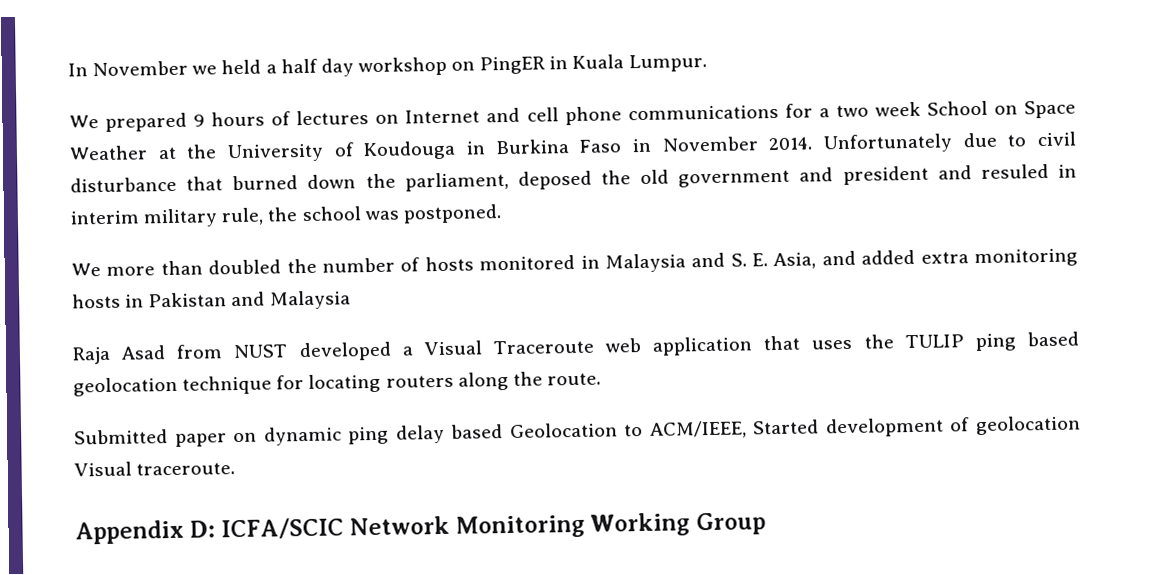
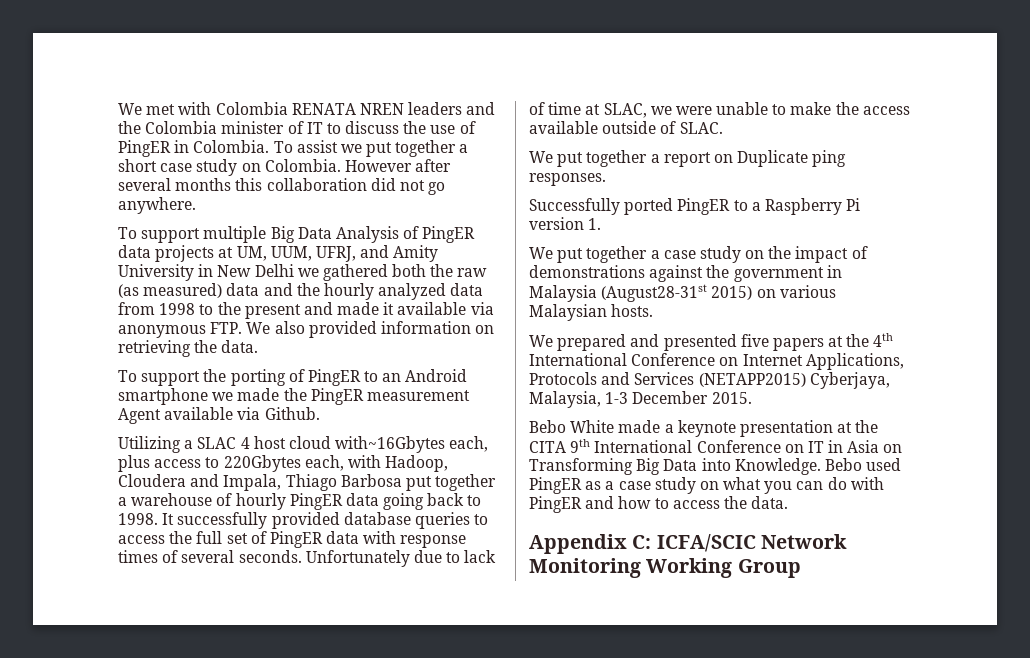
- In November we held a half day workshop on PingER in Kuala Lumpur.
- We prepared 9 hours of lectures on Internet and cell phone communications for a two week School on Space Weather at the University of Koudouga in Burkina Faso in November 2014. Unfortunately due to civil disturbance that burned down the parliament, deposed the old government and president and resuled in interim military rule, the school was postponed.
- We more than doubled the number of hosts monitored in Malaysia and S. E. Asia, and added extra monitoring hosts in Pakistan and Malaysia
- Raja Asad from NUST developed a Visual Traceroute web application that uses the TULIP ping based geolocation technique for locating routers along the route.
- Submitted paper on dynamic ping delay based Geolocation to ACM/IEEE, Started development of geolocation Visual traceroute.
+ We met with Colombia RENATA NREN leaders and the Colombia minister of IT to discuss the use of PingER in Colombia. To assist we put together a short case study on Colombia. However after several months this collaboration did not go anywhere.
+ To support multiple Big Data Analysis of PingER data projects at UM, UUM, UFRJ, and Amity University in New Delhi we gathered both the raw (as measured) data and the hourly analyzed data from 1998 to the present and made it available via anonymous FTP. We also provided information on retrieving the data.
+ To support the porting of PingER to an Android smartphone we made the PingER measurement Agent available via Github.
+ Utilizing a SLAC 4 host cloud with~16Gbytes each, plus access to 220Gbytes each, with Hadoop, Cloudera and Impala, Thiago Barbosa put together a warehouse of hourly PingER data going back to 1998. It successfully provided database queries to access the full set of PingER data with response times of several seconds. Unfortunately due to lack of time at SLAC, we were unable to make the access available outside of SLAC.
+ We put together a report on Duplicate ping responses.
+ Successfully ported PingER to a Raspberry Pi version 1.
+ We put together a case study on the impact of demonstrations against the government in Malaysia (August28-31st 2015) on various Malaysian hosts.
+ We prepared and presented five papers at the 4th International Conference on Internet Applications, Protocols and Services (NETAPP2015) Cyberjaya, Malaysia, 1-3 December 2015.
+ Bebo White made a keynote presentation at the CITA 9th International Conference on IT in Asia on Transforming Big Data into Knowledge. Bebo used PingER as a case study on what you can do with PingER and how to access the data.
- Appendix D: ICFA/SCIC Network Monitoring Working Group
+ Appendix C: ICFA/SCIC Network Monitoring Working Group

